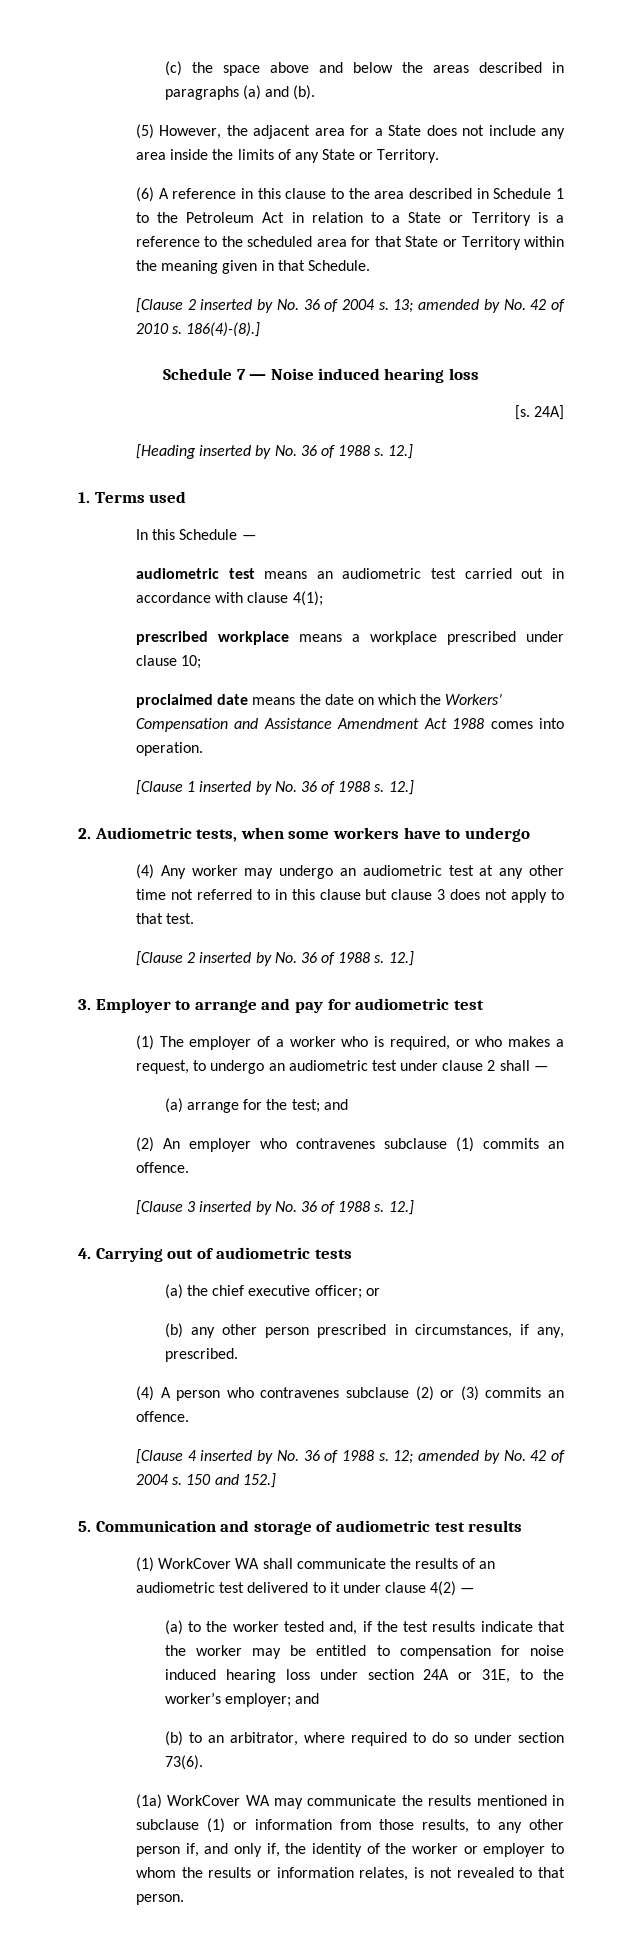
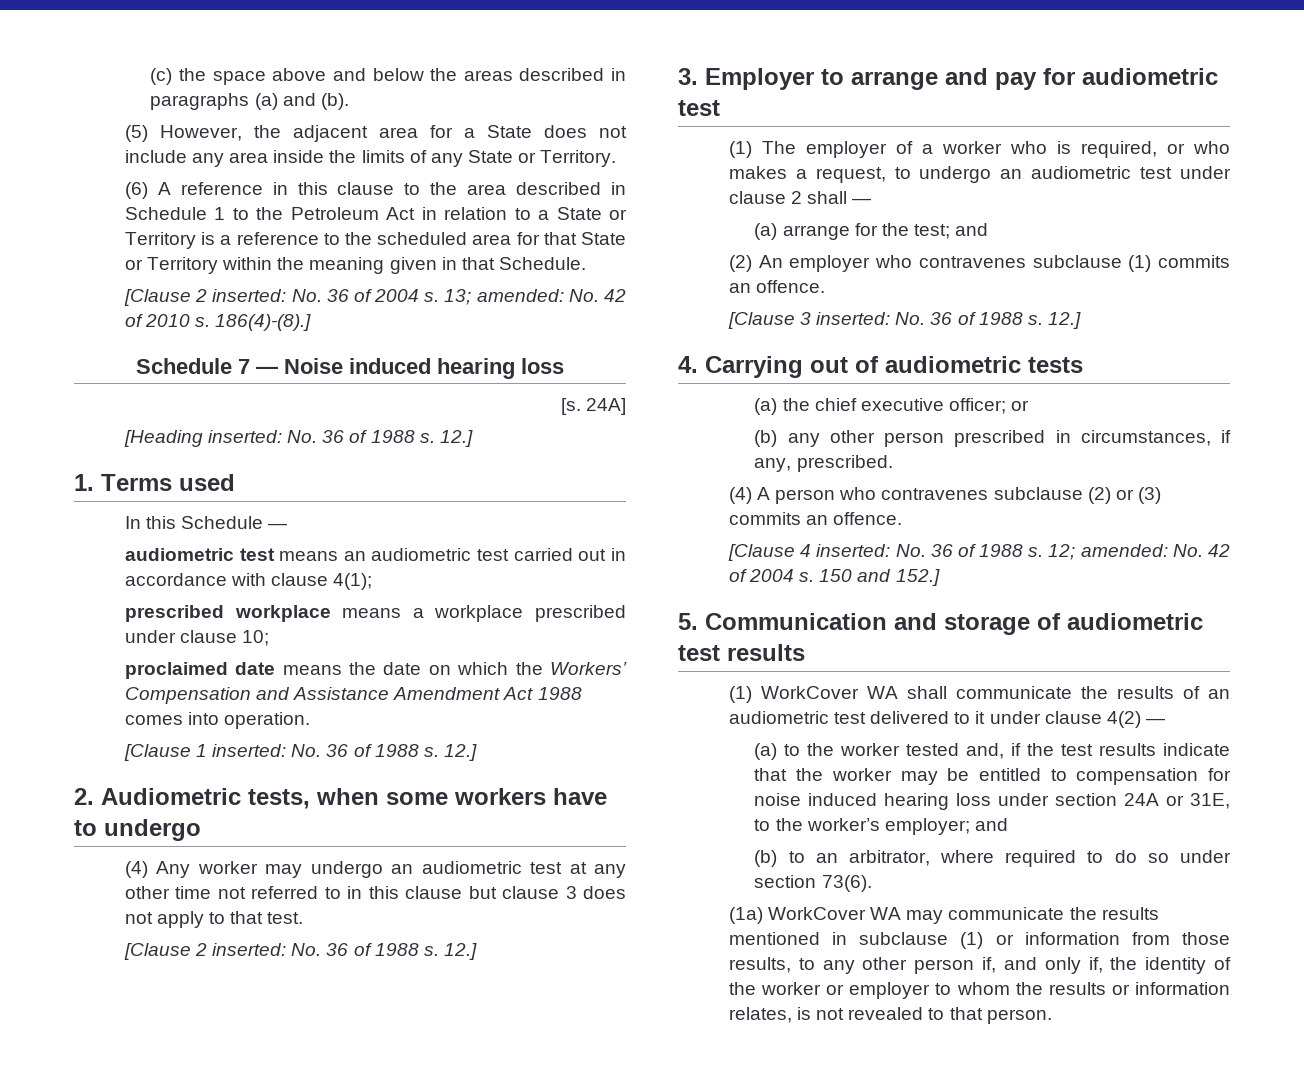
- [Clause 2 inserted by No. 36 of 2004 s.
+ [Clause 2 inserted: No. 36 of 2004 s.
- 13; amended by No. 42 of 2010 s.
+ 13; amended: No. 42 of 2010 s.
- [Heading inserted by No. 36 of 1988 s.
+ [Heading inserted: No. 36 of 1988 s.
- [Clause 1 inserted by No. 36 of 1988 s.
+ [Clause 1 inserted: No. 36 of 1988 s.
- [Clause 2 inserted by No. 36 of 1988 s.
+ [Clause 2 inserted: No. 36 of 1988 s.
- [Clause 3 inserted by No. 36 of 1988 s.
+ [Clause 3 inserted: No. 36 of 1988 s.
- [Clause 4 inserted by No. 36 of 1988 s.
+ [Clause 4 inserted: No. 36 of 1988 s.
- 12; amended by No. 42 of 2004 s.
+ 12; amended: No. 42 of 2004 s.

